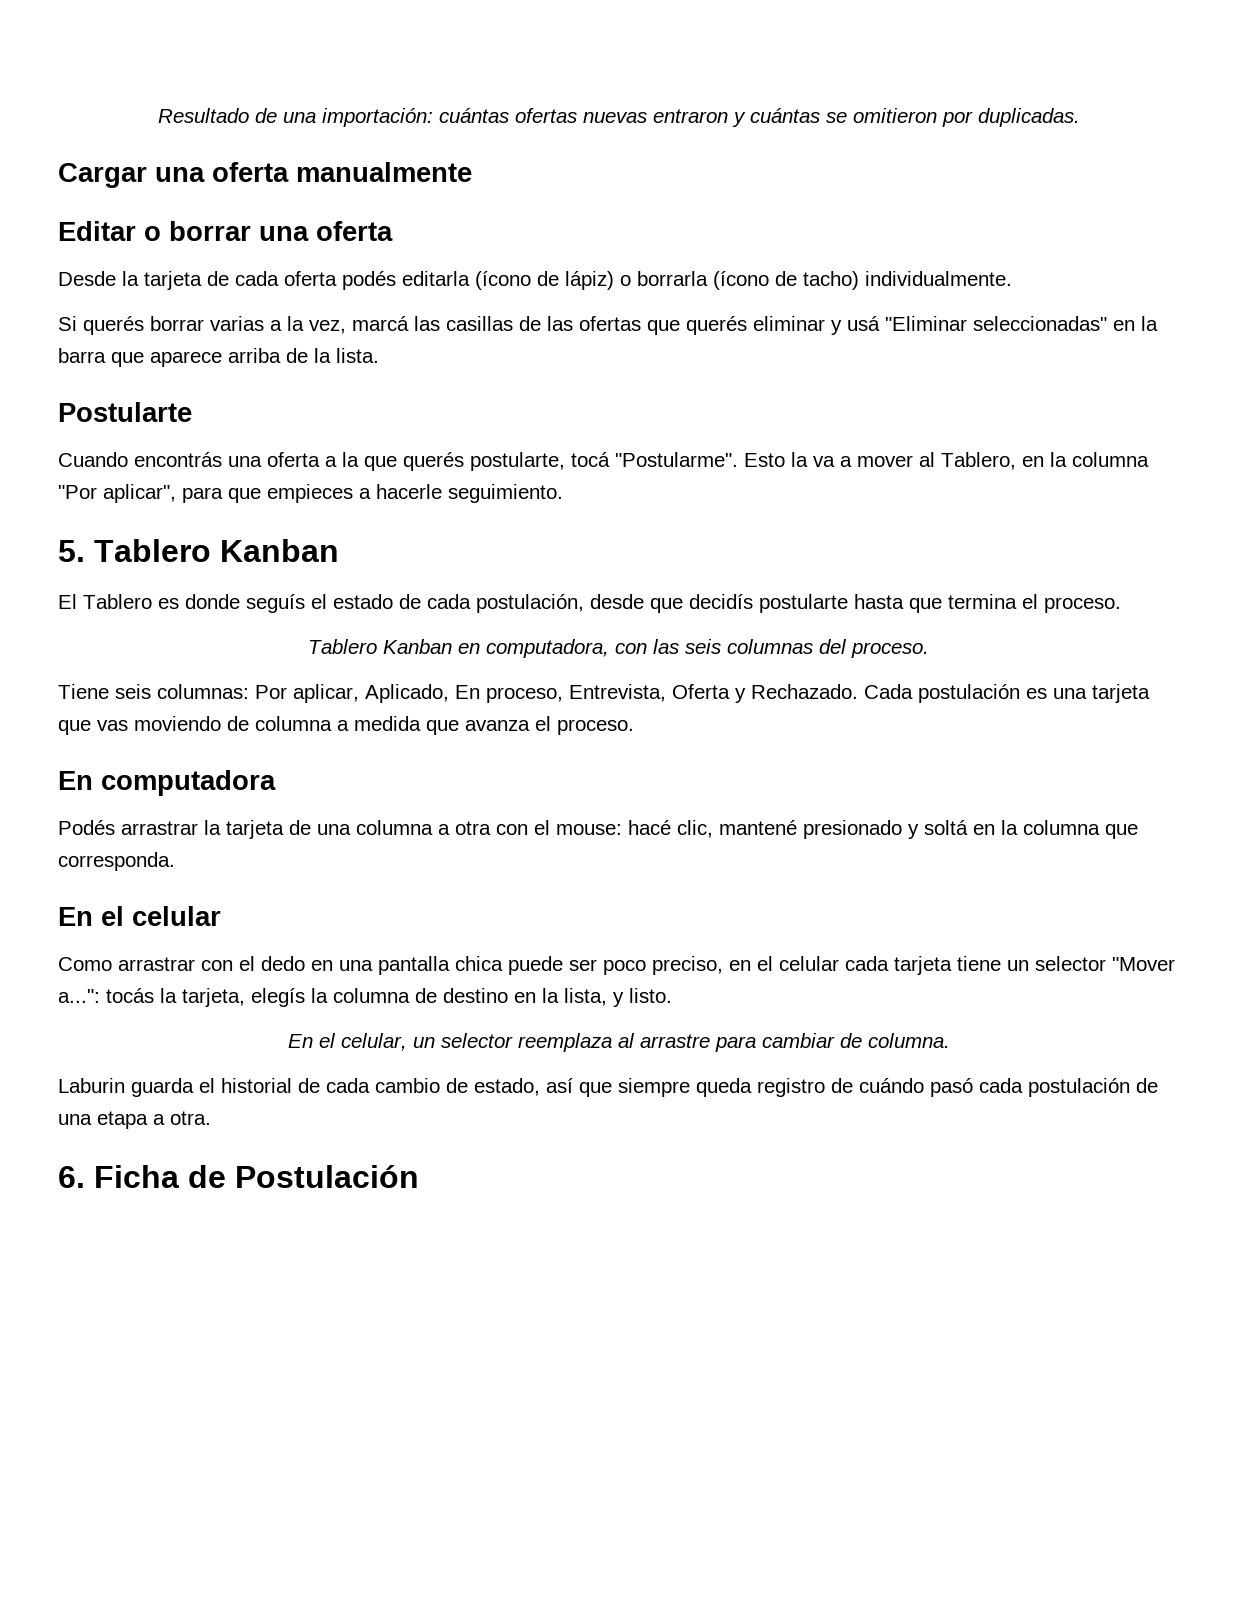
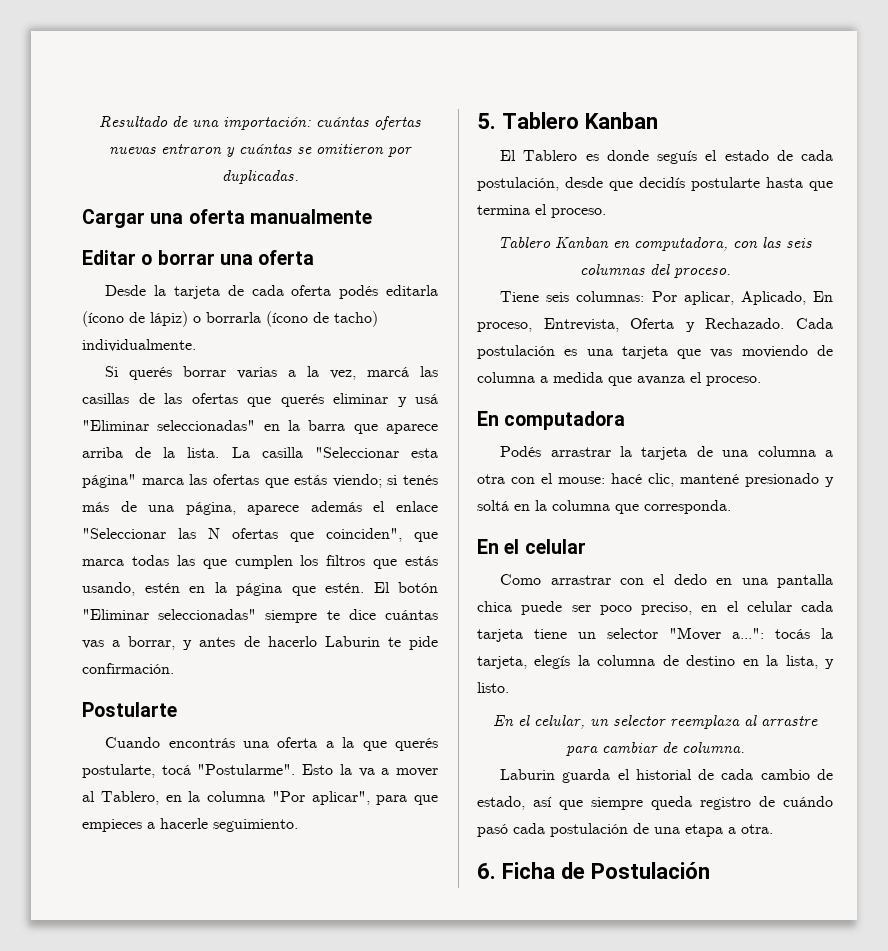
+ La casilla "Seleccionar esta página" marca las ofertas que estás viendo; si tenés más de una página, aparece además el enlace "Seleccionar las N ofertas que coinciden", que marca todas las que cumplen los filtros que estás usando, estén en la página que estén. El botón "Eliminar seleccionadas" siempre te dice cuántas vas a borrar, y antes de hacerlo Laburin te pide confirmación.

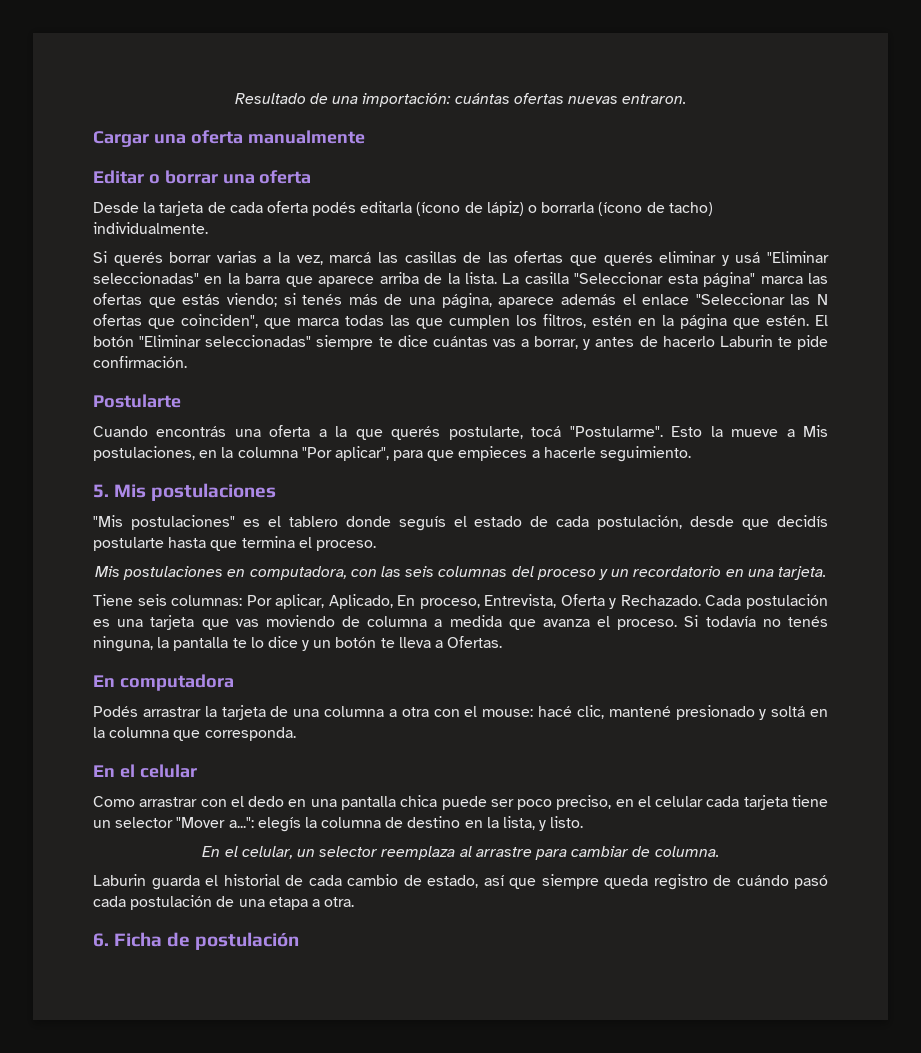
- Resultado de una importación: cuántas ofertas nuevas entraron y cuántas se omitieron por duplicadas.
+ Resultado de una importación: cuántas ofertas nuevas entraron.
- La casilla "Seleccionar esta página" marca las ofertas que estás viendo; si tenés más de una página, aparece además el enlace "Seleccionar las N ofertas que coinciden", que marca todas las que cumplen los filtros que estás usando, estén en la página que estén.
+ La casilla "Seleccionar esta página" marca las ofertas que estás viendo; si tenés más de una página, aparece además el enlace "Seleccionar las N ofertas que coinciden", que marca todas las que cumplen los filtros, estén en la página que estén.
- Esto la va a mover al Tablero, en la columna "Por aplicar", para que empieces a hacerle seguimiento.
+ Esto la mueve a Mis postulaciones, en la columna "Por aplicar", para que empieces a hacerle seguimiento.
- 5. Tablero Kanban
- El Tablero es donde seguís el estado de cada postulación, desde que decidís postularte hasta que termina el proceso.
+ 5. Mis postulaciones
+ "Mis postulaciones" es el tablero donde seguís el estado de cada postulación, desde que decidís postularte hasta que termina el proceso.
- Tablero Kanban en computadora, con las seis columnas del proceso.
+ Mis postulaciones en computadora, con las seis columnas del proceso y un recordatorio en una tarjeta.
+ Si todavía no tenés ninguna, la pantalla te lo dice y un botón te lleva a Ofertas.
- Como arrastrar con el dedo en una pantalla chica puede ser poco preciso, en el celular cada tarjeta tiene un selector "Mover a...": tocás la tarjeta, elegís la columna de destino en la lista, y listo.
+ Como arrastrar con el dedo en una pantalla chica puede ser poco preciso, en el celular cada tarjeta tiene un selector "Mover a...": elegís la columna de destino en la lista, y listo.
- 6. Ficha de Postulación
+ 6. Ficha de postulación

